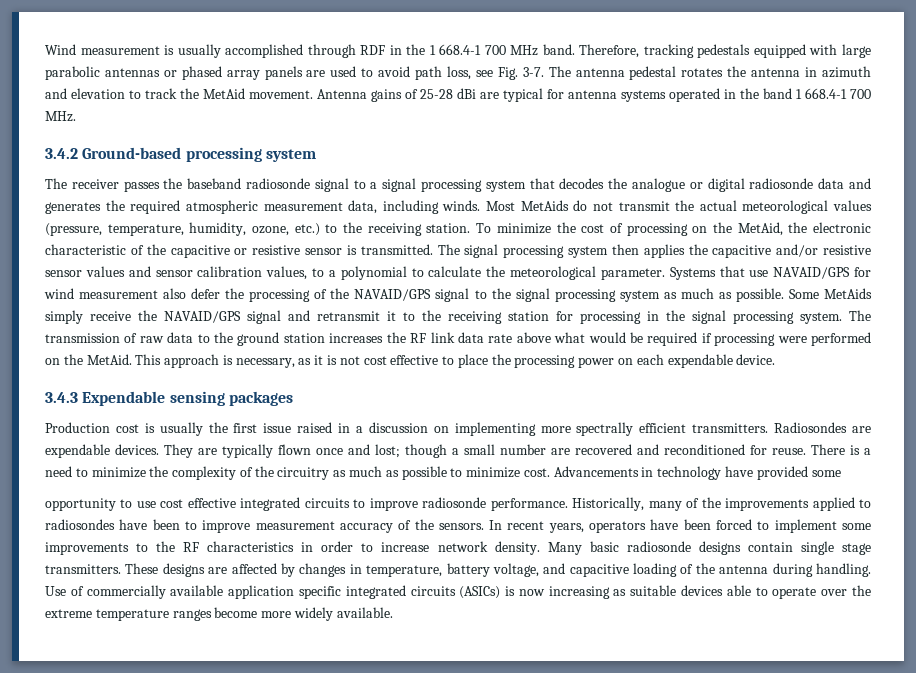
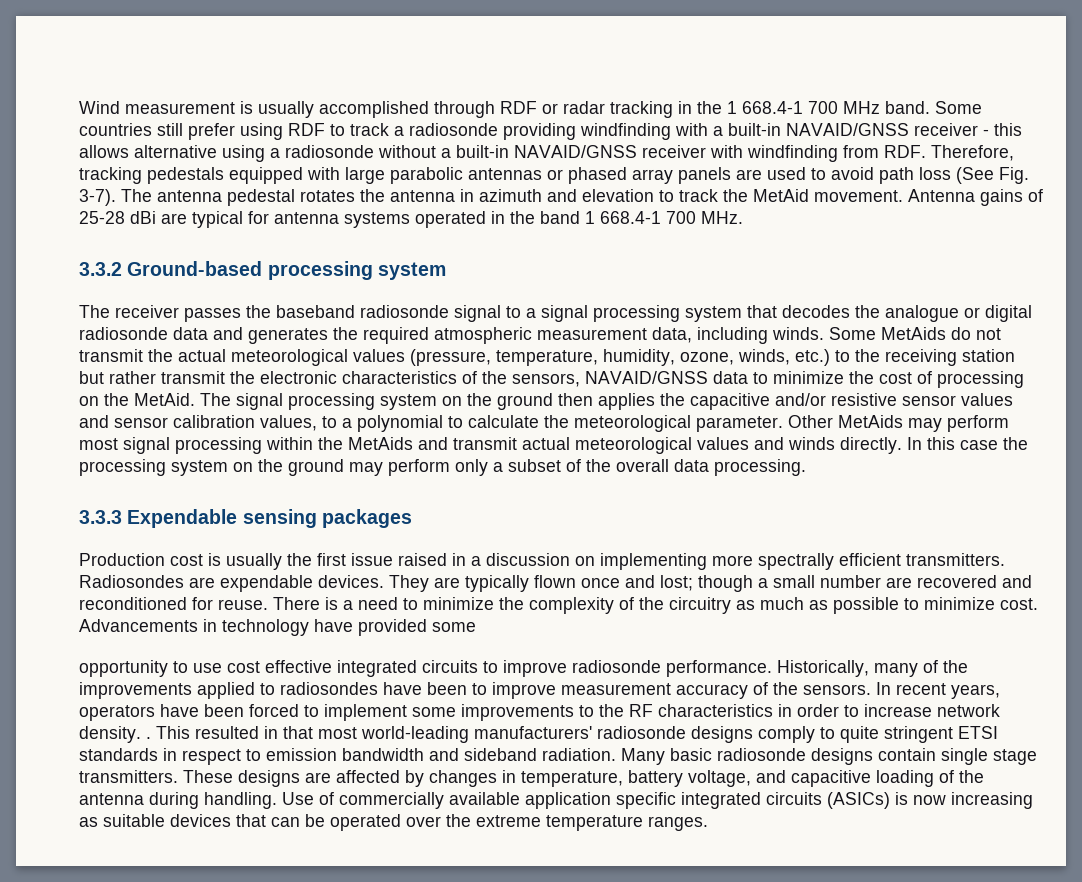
- Wind measurement is usually accomplished through RDF in the 1 668.4-1 700 MHz band.
+ Wind measurement is usually accomplished through RDF or radar tracking in the 1 668.4-1 700 MHz band.
- Therefore, tracking pedestals equipped with large parabolic antennas or phased array panels are used to avoid path loss, see Fig. 3-7.
+ Some countries still prefer using RDF to track a radiosonde providing windfinding with a built-in NAVAID/GNSS receiver - this allows alternative using a radiosonde without a built-in NAVAID/GNSS receiver with windfinding from RDF. Therefore, tracking pedestals equipped with large parabolic antennas or phased array panels are used to avoid path loss (See Fig. 3-7).
- 3.4.2 Ground-based processing system
+ 3.3.2 Ground-based processing system
- Most MetAids do not transmit the actual meteorological values (pressure, temperature, humidity, ozone, etc.) to the receiving station. To minimize the cost of processing on the MetAid, the electronic characteristic of the capacitive or resistive sensor is transmitted.
+ Some MetAids do not transmit the actual meteorological values (pressure, temperature, humidity, ozone, winds, etc.) to the receiving station but rather transmit the electronic characteristics of the sensors, NAVAID/GNSS data to minimize the cost of processing on the MetAid.
- The signal processing system then applies the capacitive and/or resistive sensor values and sensor calibration values, to a polynomial to calculate the meteorological parameter.
+ The signal processing system on the ground then applies the capacitive and/or resistive sensor values and sensor calibration values, to a polynomial to calculate the meteorological parameter.
- Systems that use NAVAID/GPS for wind measurement also defer the processing of the NAVAID/GPS signal to the signal processing system as much as possible. Some MetAids simply receive the NAVAID/GPS signal and retransmit it to the receiving station for processing in the signal processing system. The transmission of raw data to the ground station increases the RF link data rate above what would be required if processing were performed on the MetAid. This approach is necessary, as it is not cost effective to place the processing power on each expendable device.
- 3.4.3 Expendable sensing packages
+ Other MetAids may perform most signal processing within the MetAids and transmit actual meteorological values and winds directly. In this case the processing system on the ground may perform only a subset of the overall data processing.
+ 3.3.3 Expendable sensing packages
- In recent years, operators have been forced to implement some improvements to the RF characteristics in order to increase network density.
+ In recent years, operators have been forced to implement some improvements to the RF characteristics in order to increase network density. . This resulted in that most world-leading manufacturers' radiosonde designs comply to quite stringent ETSI standards in respect to emission bandwidth and sideband radiation.
- Use of commercially available application specific integrated circuits (ASICs) is now increasing as suitable devices able to operate over the extreme temperature ranges become more widely available.
+ Use of commercially available application specific integrated circuits (ASICs) is now increasing as suitable devices that can be operated over the extreme temperature ranges.

